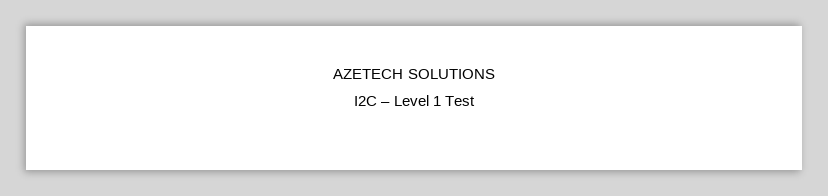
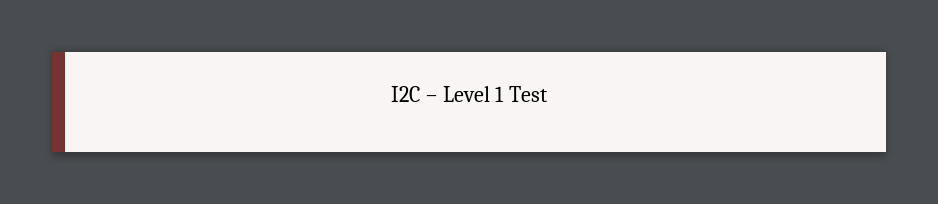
- AZETECH SOLUTIONS

